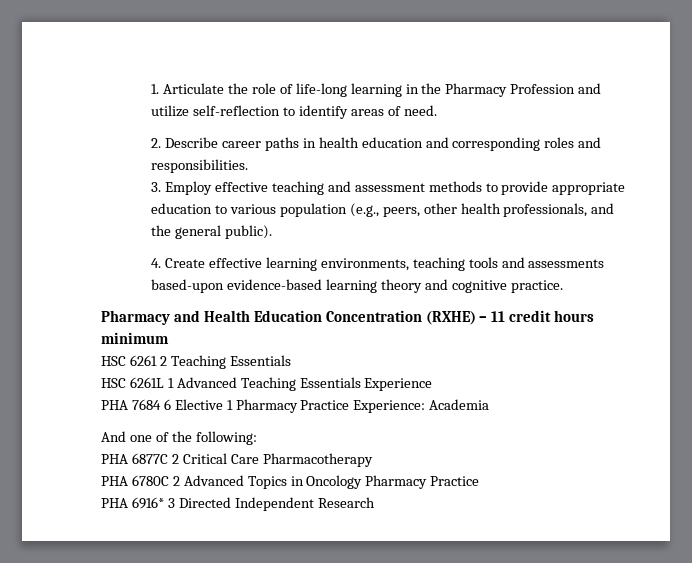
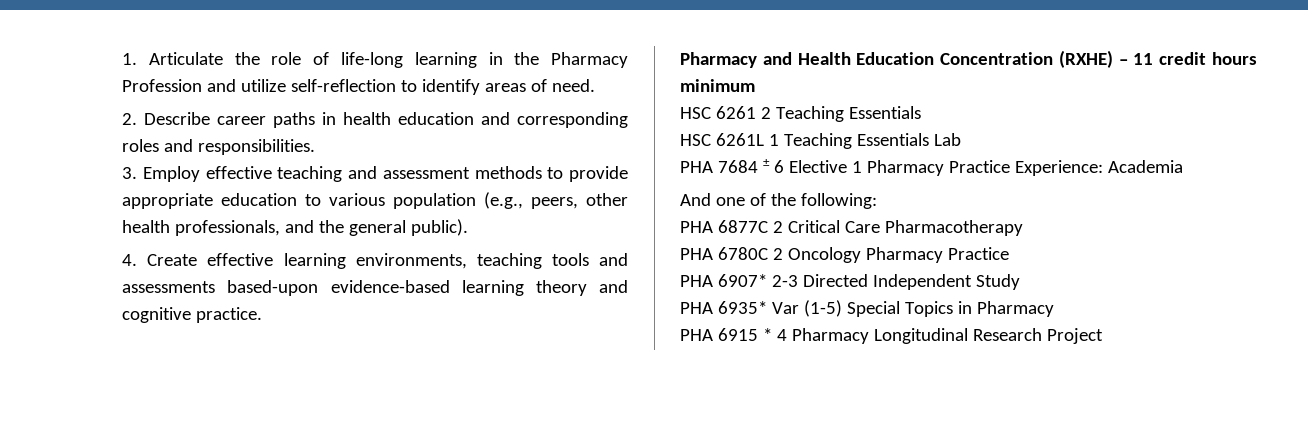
- HSC 6261L 1 Advanced Teaching Essentials Experience
+ HSC 6261L 1 Teaching Essentials Lab
- PHA 7684 6 Elective 1 Pharmacy Practice Experience: Academia
+ PHA 7684 ± 6 Elective 1 Pharmacy Practice Experience: Academia
- PHA 6780C 2 Advanced Topics in Oncology Pharmacy Practice
+ PHA 6780C 2 Oncology Pharmacy Practice
- PHA 6916* 3 Directed Independent Research
+ PHA 6907* 2-3 Directed Independent Study
+ PHA 6935* Var (1-5) Special Topics in Pharmacy
+ PHA 6915 * 4 Pharmacy Longitudinal Research Project

